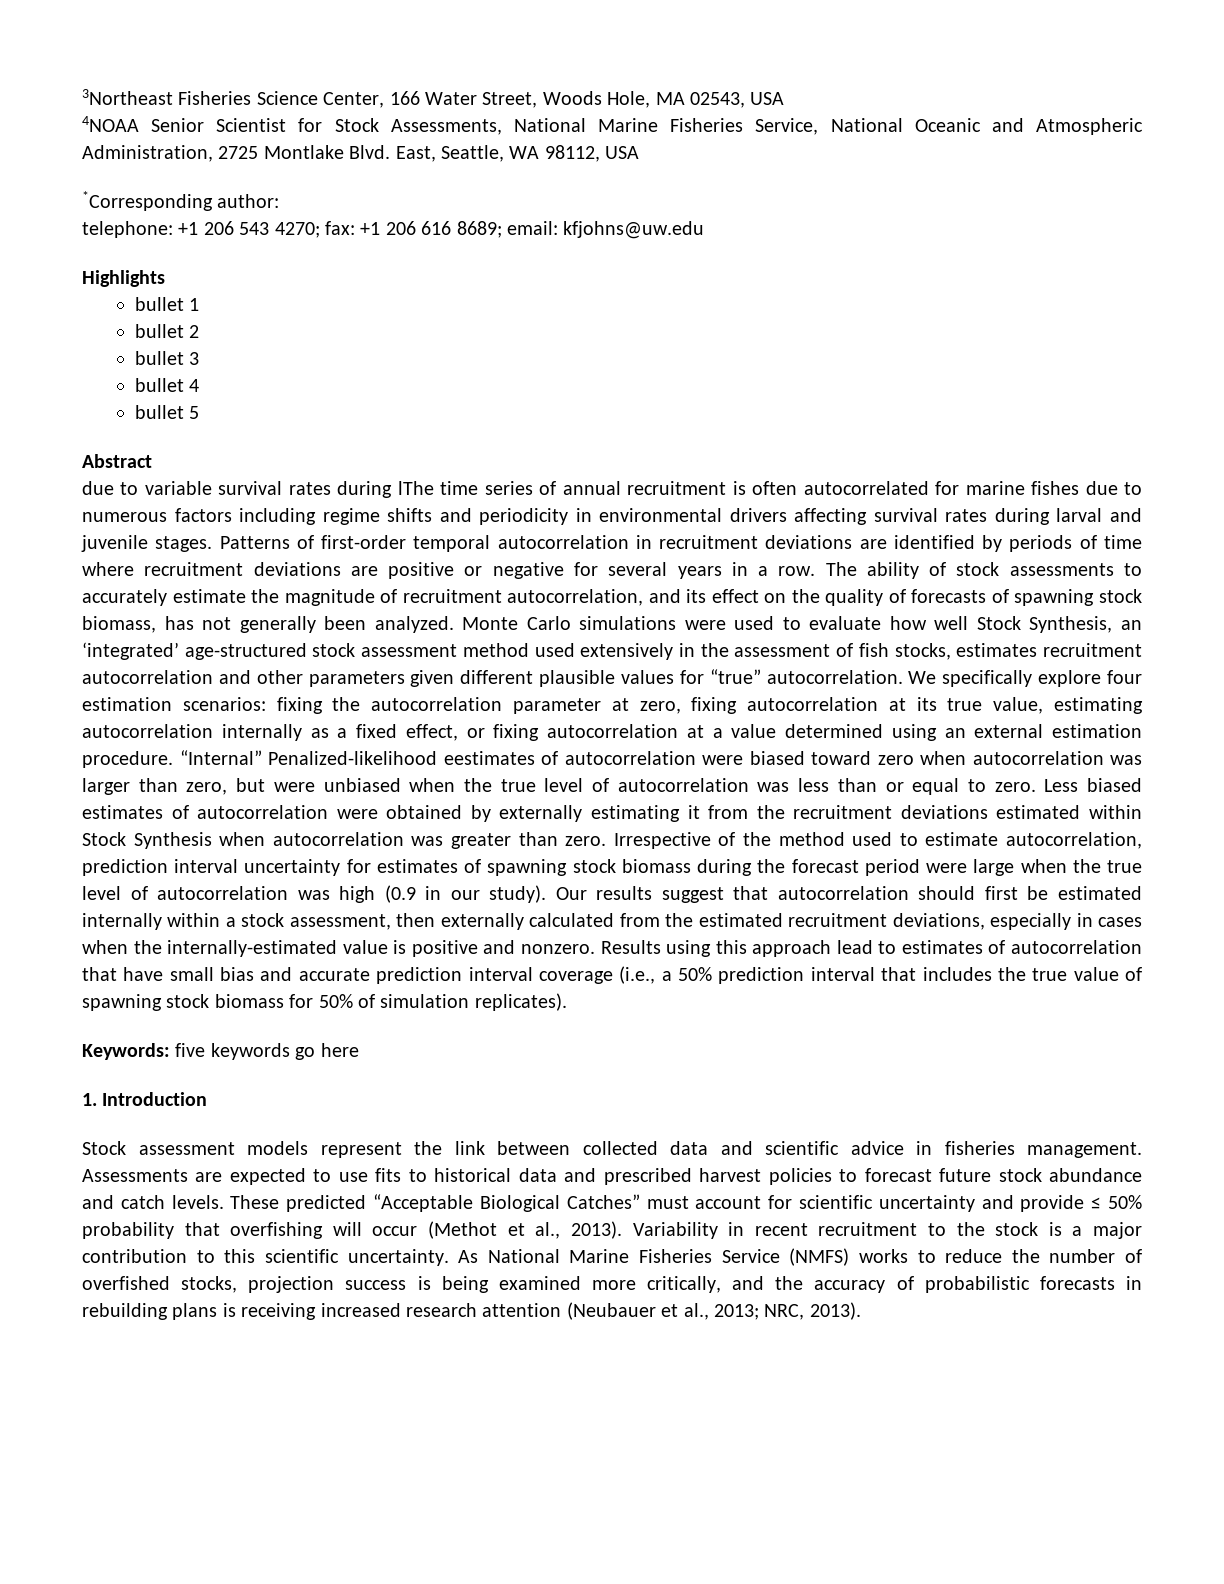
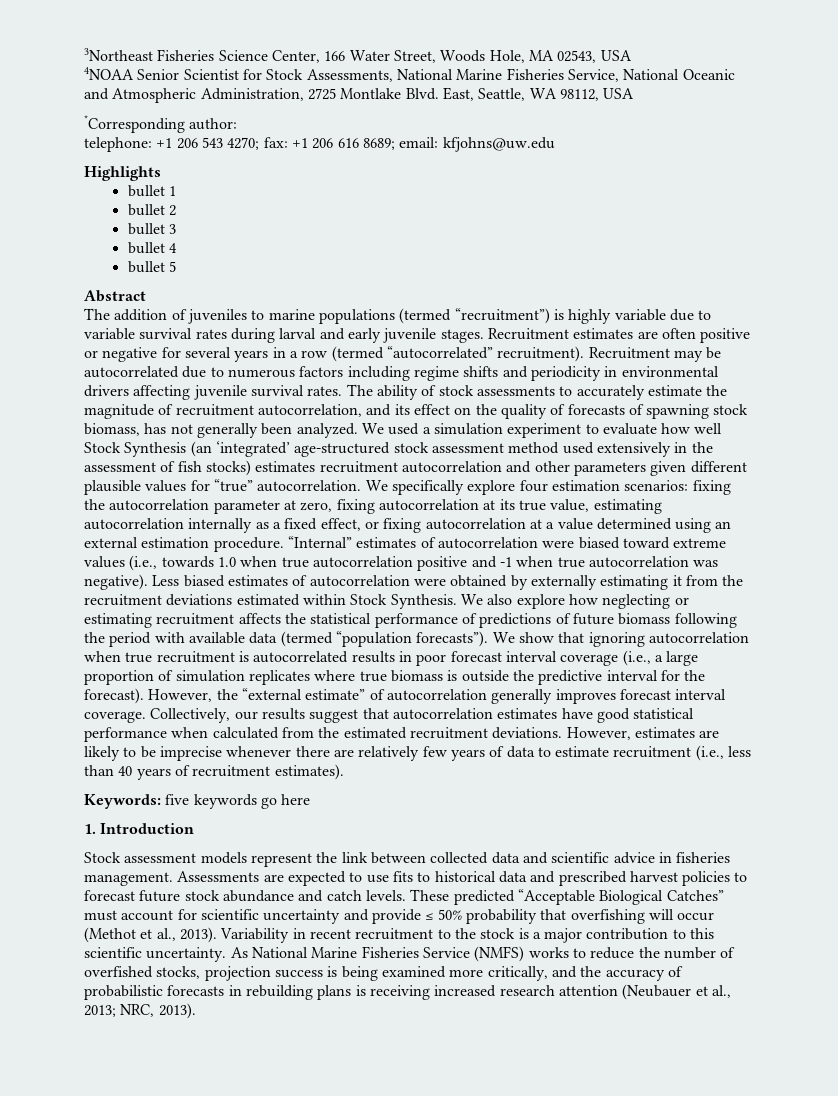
- due to variable survival rates during lThe time series of annual recruitment is often autocorrelated for marine fishes due to numerous factors including regime shifts and periodicity in environmental drivers affecting survival rates during larval and juvenile stages. Patterns of first-order temporal autocorrelation in recruitment deviations are identified by periods of time where recruitment deviations are positive or negative for several years in a row.
+ The addition of juveniles to marine populations (termed “recruitment”) is highly variable due to variable survival rates during larval and early juvenile stages. Recruitment estimates are often positive or negative for several years in a row (termed “autocorrelated” recruitment). Recruitment may be autocorrelated due to numerous factors including regime shifts and periodicity in environmental drivers affecting juvenile survival rates.
- Monte Carlo simulations were used to evaluate how well Stock Synthesis, an ‘integrated’ age-structured stock assessment method used extensively in the assessment of fish stocks, estimates recruitment autocorrelation and other parameters given different plausible values for “true” autocorrelation.
+ We used a simulation experiment to evaluate how well Stock Synthesis (an ‘integrated’ age-structured stock assessment method used extensively in the assessment of fish stocks) estimates recruitment autocorrelation and other parameters given different plausible values for “true” autocorrelation.
- “Internal” Penalized-likelihood eestimates of autocorrelation were biased toward zero when autocorrelation was larger than zero, but were unbiased when the true level of autocorrelation was less than or equal to zero.
+ “Internal” estimates of autocorrelation were biased toward extreme values (i.e., towards 1.0 when true autocorrelation positive and -1 when true autocorrelation was negative).
- Less biased estimates of autocorrelation were obtained by externally estimating it from the recruitment deviations estimated within Stock Synthesis when autocorrelation was greater than zero. Irrespective of the method used to estimate autocorrelation, prediction interval uncertainty for estimates of spawning stock biomass during the forecast period were large when the true level of autocorrelation was high (0.9 in our study). Our results suggest that autocorrelation should first be estimated internally within a stock assessment, then externally calculated from the estimated recruitment deviations, especially in cases when the internally-estimated value is positive and nonzero. Results using this approach lead to estimates of autocorrelation that have small bias and accurate prediction interval coverage (i.e., a 50% prediction interval that includes the true value of spawning stock biomass for 50% of simulation replicates).
+ Less biased estimates of autocorrelation were obtained by externally estimating it from the recruitment deviations estimated within Stock Synthesis. We also explore how neglecting or estimating recruitment affects the statistical performance of predictions of future biomass following the period with available data (termed “population forecasts”). We show that ignoring autocorrelation when true recruitment is autocorrelated results in poor forecast interval coverage (i.e., a large proportion of simulation replicates where true biomass is outside the predictive interval for the forecast). However, the “external estimate” of autocorrelation generally improves forecast interval coverage. Collectively, our results suggest that autocorrelation estimates have good statistical performance when calculated from the estimated recruitment deviations. However, estimates are likely to be imprecise whenever there are relatively few years of data to estimate recruitment (i.e., less than 40 years of recruitment estimates).

